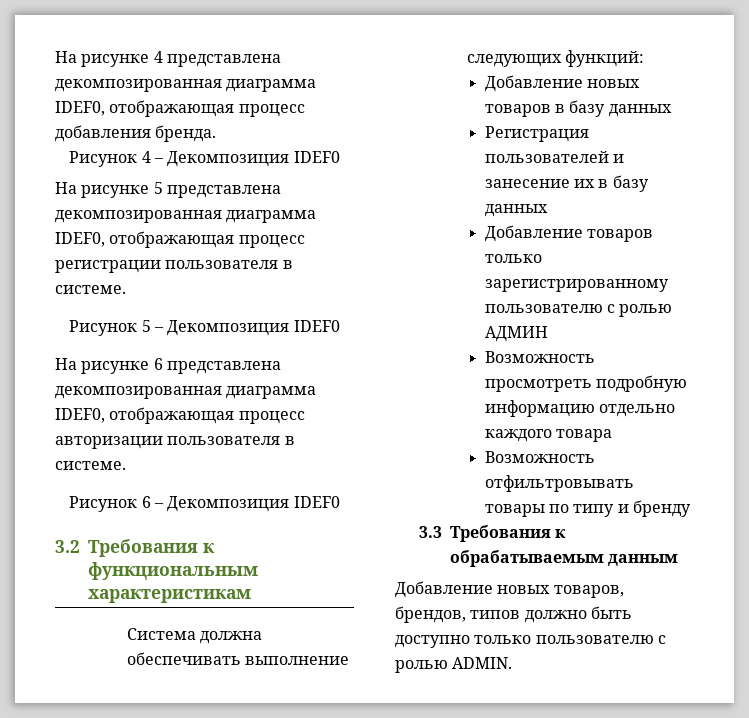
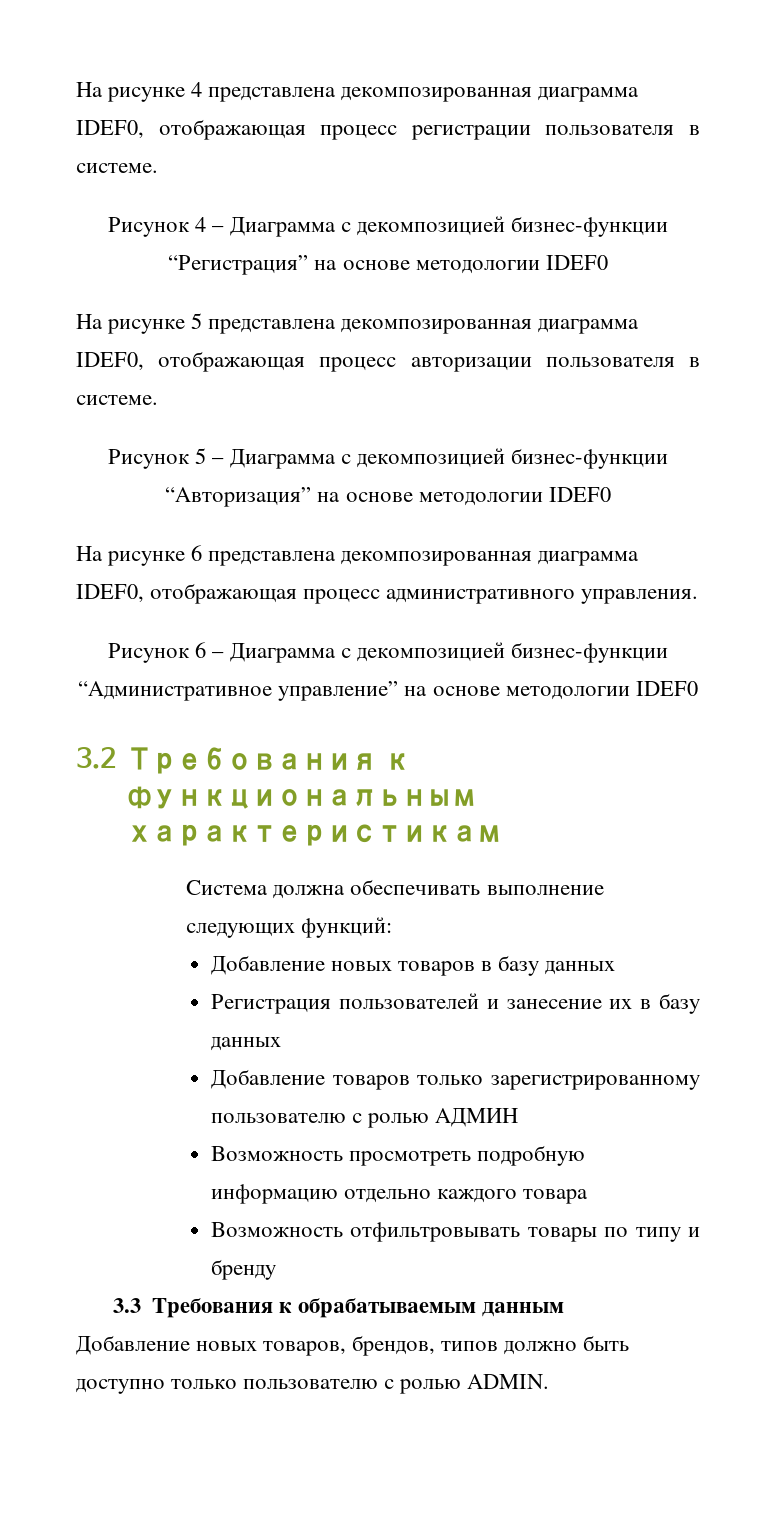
- На рисунке 4 представлена декомпозированная диаграмма IDEF0, отображающая процесс добавления бренда.
- Рисунок 4 – Декомпозиция IDEF0
- На рисунке 5 представлена декомпозированная диаграмма IDEF0, отображающая процесс регистрации пользователя в системе.
+ На рисунке 4 представлена декомпозированная диаграмма IDEF0, отображающая процесс регистрации пользователя в системе.
- Рисунок 5 – Декомпозиция IDEF0
- На рисунке 6 представлена декомпозированная диаграмма IDEF0, отображающая процесс авторизации пользователя в системе.
+ Рисунок 4 – Диаграмма с декомпозицией бизнес-функции “Регистрация” на основе методологии IDEF0
+ На рисунке 5 представлена декомпозированная диаграмма IDEF0, отображающая процесс авторизации пользователя в системе.
- Рисунок 6 – Декомпозиция IDEF0
+ Рисунок 5 – Диаграмма с декомпозицией бизнес-функции “Авторизация” на основе методологии IDEF0
+ На рисунке 6 представлена декомпозированная диаграмма IDEF0, отображающая процесс административного управления.
+ Рисунок 6 – Диаграмма с декомпозицией бизнес-функции “Административное управление” на основе методологии IDEF0

